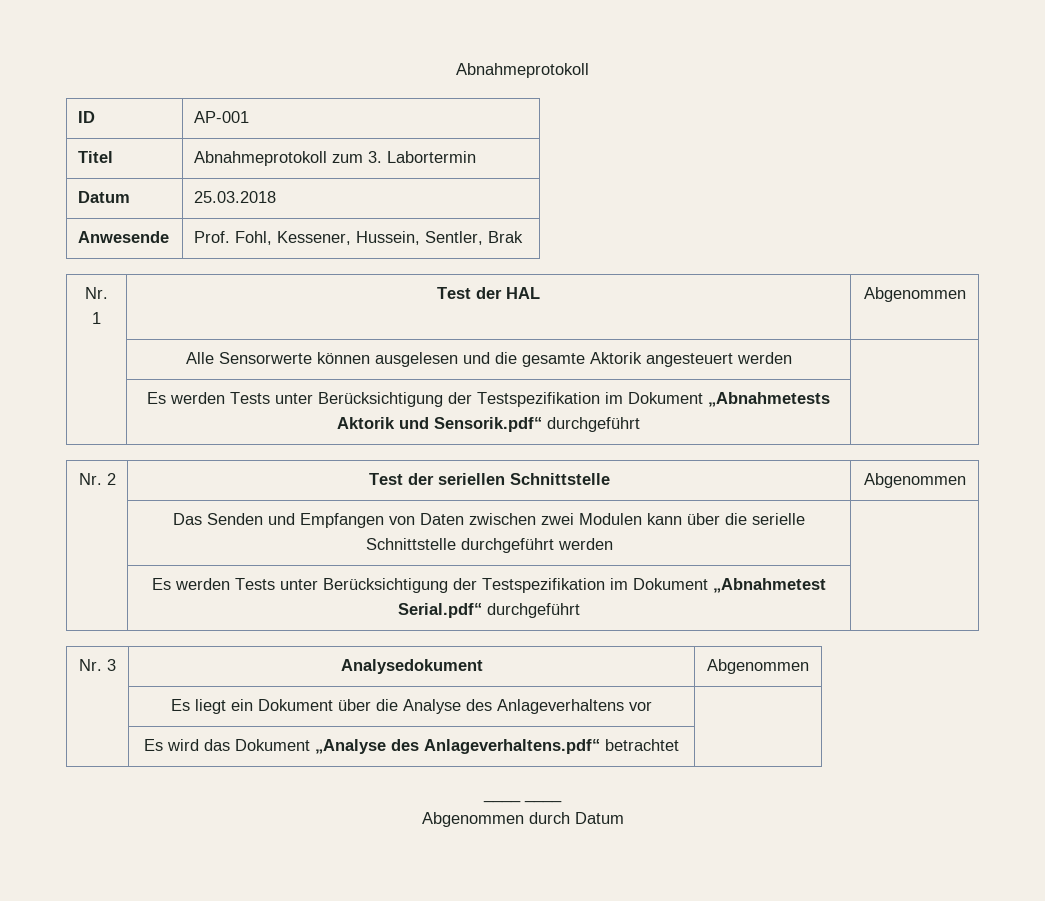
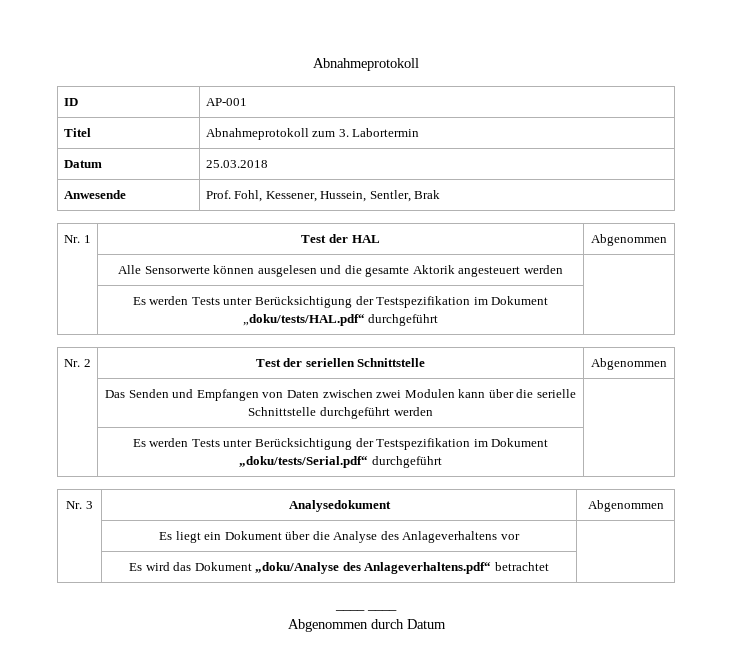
- | Es werden Tests unter Berücksichtigung der Testspezifikation im Dokument „Abnahmetests Aktorik und Sensorik.pdf“ durchgeführt |
+ | Es werden Tests unter Berücksichtigung der Testspezifikation im Dokument „doku/tests/HAL.pdf“ durchgeführt |
- | Es werden Tests unter Berücksichtigung der Testspezifikation im Dokument „Abnahmetest Serial.pdf“ durchgeführt |
+ | Es werden Tests unter Berücksichtigung der Testspezifikation im Dokument „doku/tests/Serial.pdf“ durchgeführt |
- | Es wird das Dokument „Analyse des Anlageverhaltens.pdf“ betrachtet |
+ | Es wird das Dokument „doku/Analyse des Anlageverhaltens.pdf“ betrachtet |

